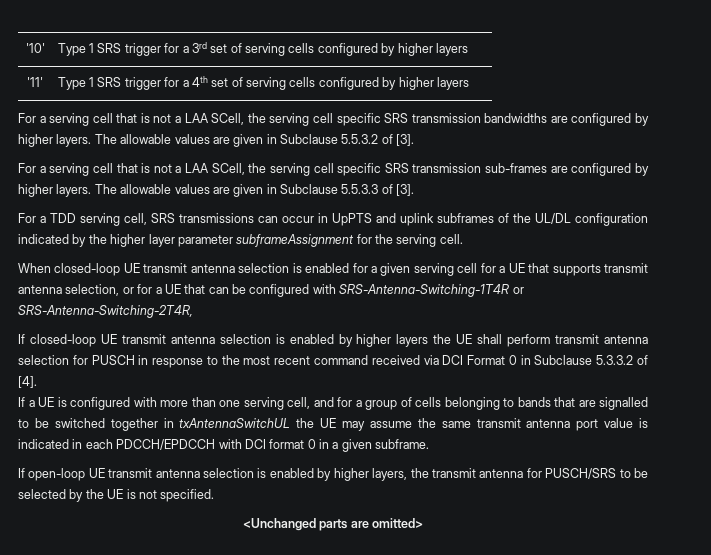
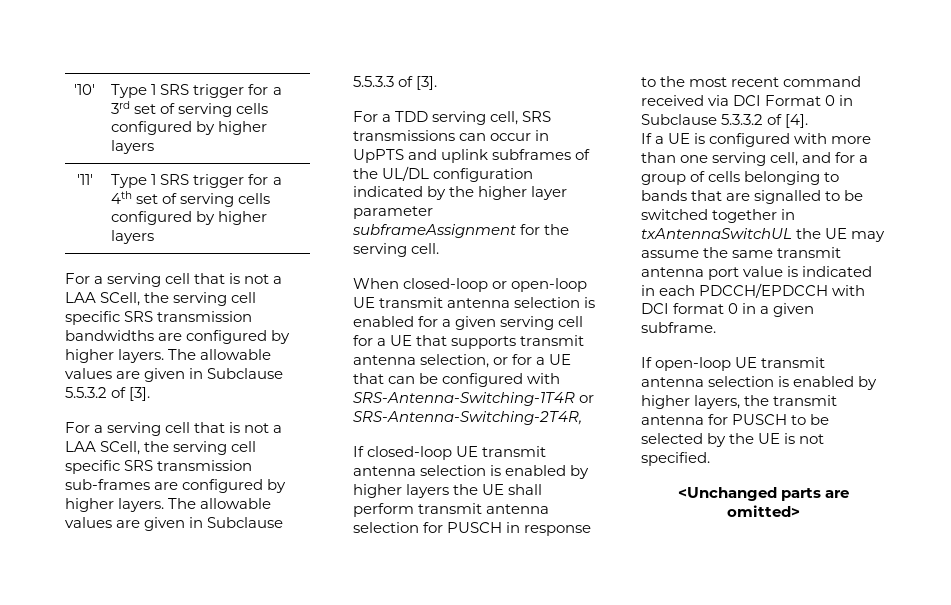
- When closed-loop UE transmit antenna selection is enabled for a given serving cell for a UE that supports transmit antenna selection, or for a UE that can be configured with SRS-Antenna-Switching-1T4R or SRS-Antenna-Switching-2T4R,
+ When closed-loop or open-loop UE transmit antenna selection is enabled for a given serving cell for a UE that supports transmit antenna selection, or for a UE that can be configured with SRS-Antenna-Switching-1T4R or SRS-Antenna-Switching-2T4R,
- If open-loop UE transmit antenna selection is enabled by higher layers, the transmit antenna for PUSCH/SRS to be selected by the UE is not specified.
+ If open-loop UE transmit antenna selection is enabled by higher layers, the transmit antenna for PUSCH to be selected by the UE is not specified.

